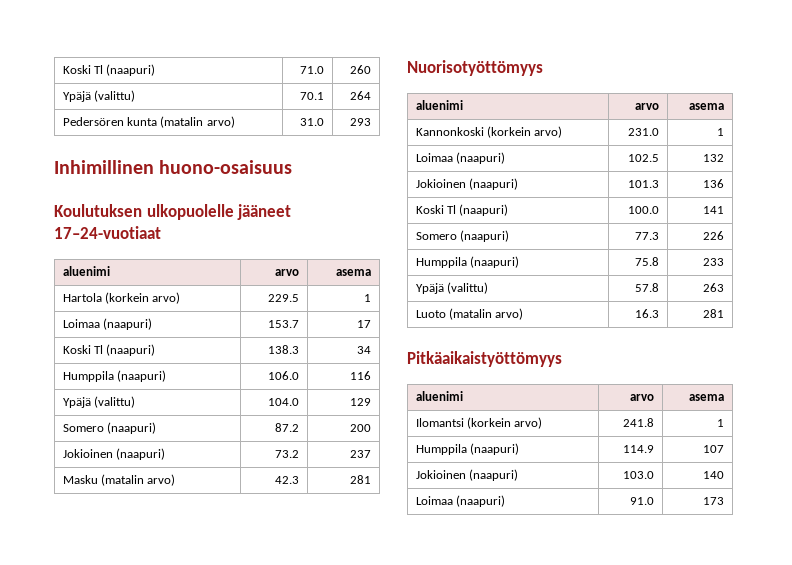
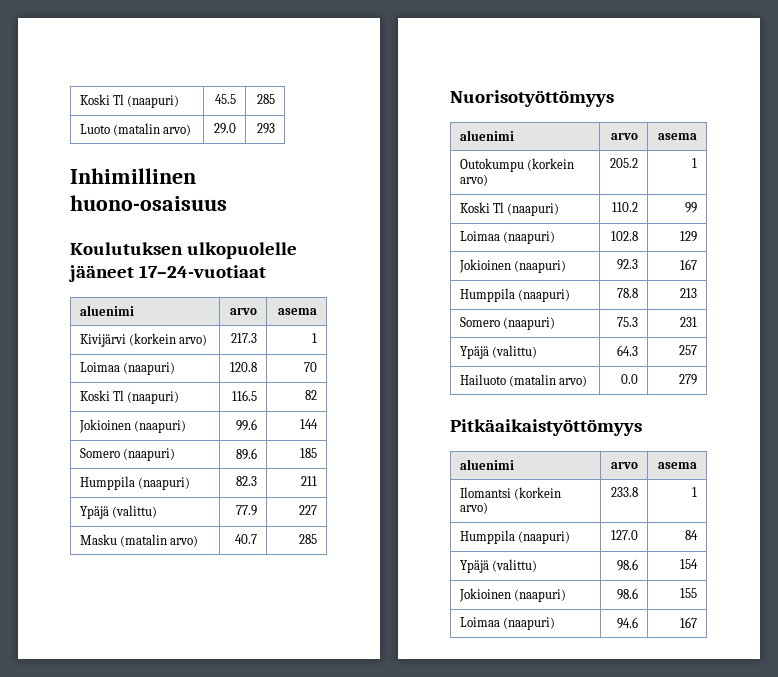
- Koski Tl (naapuri) | 71.0 | 260
- Ypäjä (valittu) | 70.1 | 264
- Pedersören kunta (matalin arvo) | 31.0 | 293
+ Koski Tl (naapuri) | 45.5 | 285
+ Luoto (matalin arvo) | 29.0 | 293
- Hartola (korkein arvo) | 229.5 | 1
- Loimaa (naapuri) | 153.7 | 17
- Koski Tl (naapuri) | 138.3 | 34
- Humppila (naapuri) | 106.0 | 116
- Ypäjä (valittu) | 104.0 | 129
- Somero (naapuri) | 87.2 | 200
- Jokioinen (naapuri) | 73.2 | 237
+ Kivijärvi (korkein arvo) | 217.3 | 1
+ Loimaa (naapuri) | 120.8 | 70
+ Koski Tl (naapuri) | 116.5 | 82
+ Jokioinen (naapuri) | 99.6 | 144
+ Somero (naapuri) | 89.6 | 185
+ Humppila (naapuri) | 82.3 | 211
+ Ypäjä (valittu) | 77.9 | 227
- Masku (matalin arvo) | 42.3 | 281
+ Masku (matalin arvo) | 40.7 | 285
- Kannonkoski (korkein arvo) | 231.0 | 1
- Loimaa (naapuri) | 102.5 | 132
- Jokioinen (naapuri) | 101.3 | 136
- Koski Tl (naapuri) | 100.0 | 141
- Somero (naapuri) | 77.3 | 226
- Humppila (naapuri) | 75.8 | 233
- Ypäjä (valittu) | 57.8 | 263
- Luoto (matalin arvo) | 16.3 | 281
+ Outokumpu (korkein arvo) | 205.2 | 1
+ Koski Tl (naapuri) | 110.2 | 99
+ Loimaa (naapuri) | 102.8 | 129
+ Jokioinen (naapuri) | 92.3 | 167
+ Humppila (naapuri) | 78.8 | 213
+ Somero (naapuri) | 75.3 | 231
+ Ypäjä (valittu) | 64.3 | 257
+ Hailuoto (matalin arvo) | 0.0 | 279
- Ilomantsi (korkein arvo) | 241.8 | 1
+ Ilomantsi (korkein arvo) | 233.8 | 1
- Humppila (naapuri) | 114.9 | 107
- Jokioinen (naapuri) | 103.0 | 140
- Loimaa (naapuri) | 91.0 | 173
+ Humppila (naapuri) | 127.0 | 84
+ Ypäjä (valittu) | 98.6 | 154
+ Jokioinen (naapuri) | 98.6 | 155
+ Loimaa (naapuri) | 94.6 | 167

